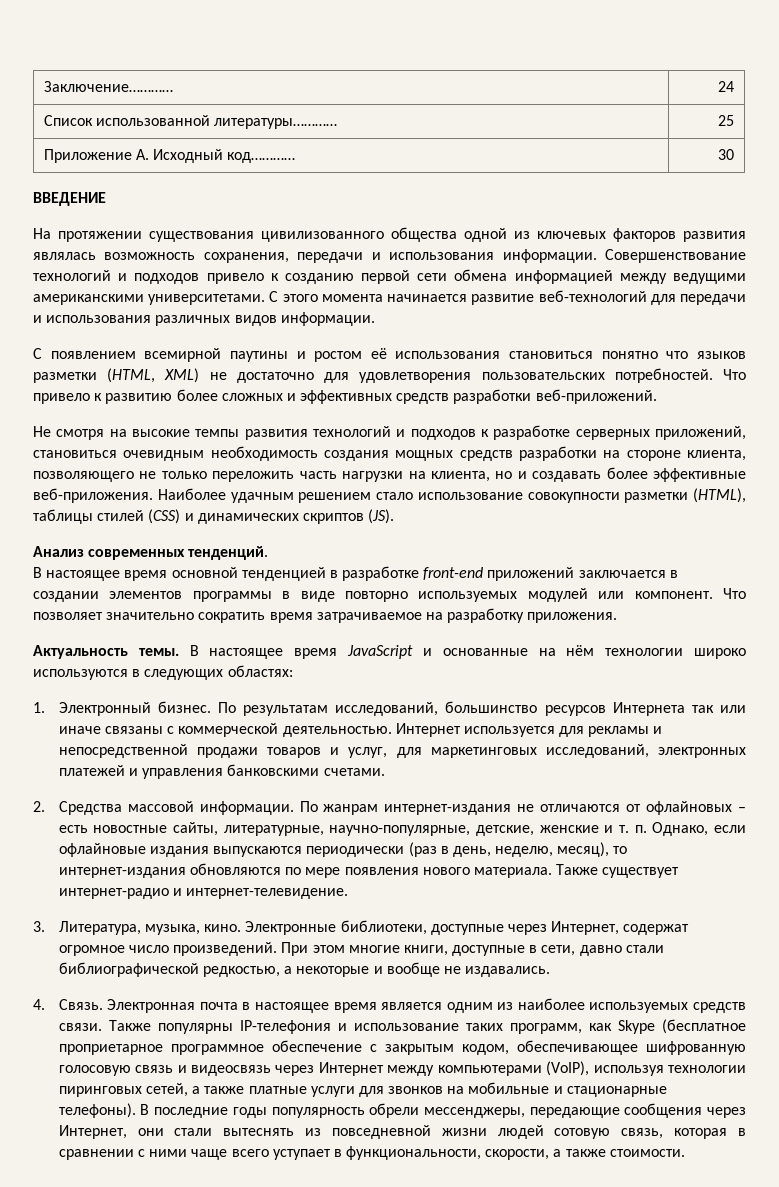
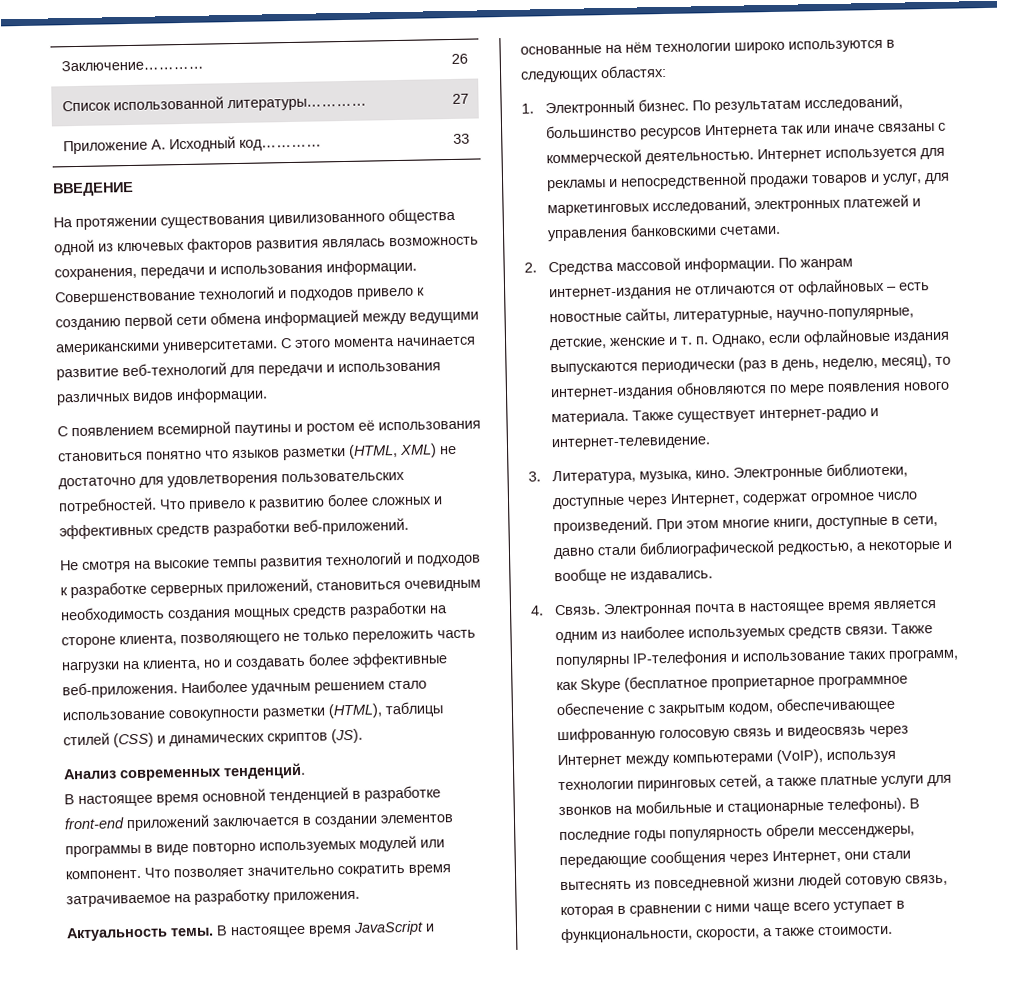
- Заключение………… | 24
+ Заключение………… | 26
- Список использованной литературы………… | 25
+ Список использованной литературы………… | 27
- Приложение А. Исходный код………… | 30
+ Приложение А. Исходный код………… | 33

